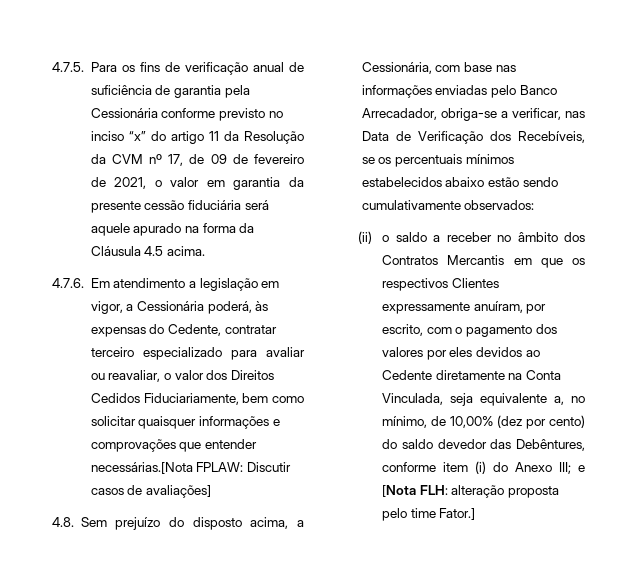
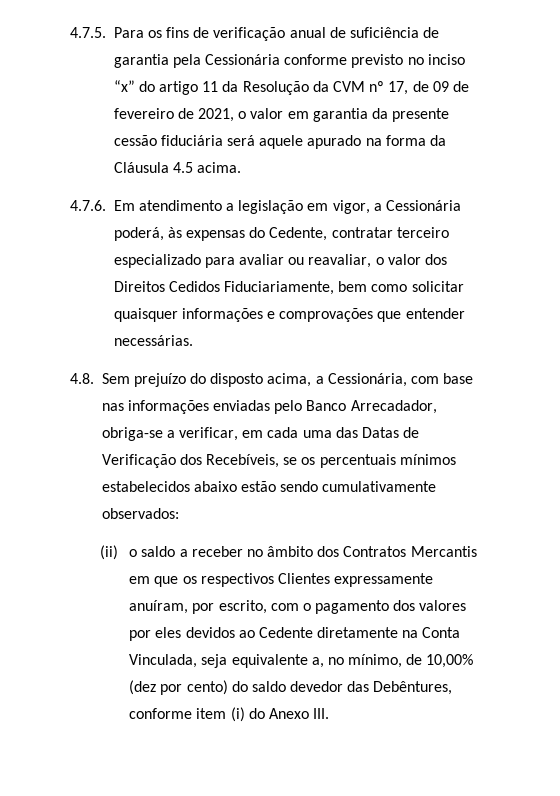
- 4.7.6. Em atendimento a legislação em vigor, a Cessionária poderá, às expensas do Cedente, contratar terceiro especializado para avaliar ou reavaliar, o valor dos Direitos Cedidos Fiduciariamente, bem como solicitar quaisquer informações e comprovações que entender necessárias.[Nota FPLAW: Discutir casos de avaliações]
+ 4.7.6. Em atendimento a legislação em vigor, a Cessionária poderá, às expensas do Cedente, contratar terceiro especializado para avaliar ou reavaliar, o valor dos Direitos Cedidos Fiduciariamente, bem como solicitar quaisquer informações e comprovações que entender necessárias.
- 4.8. Sem prejuízo do disposto acima, a Cessionária, com base nas informações enviadas pelo Banco Arrecadador, obriga-se a verificar, nas Data de Verificação dos Recebíveis, se os percentuais mínimos estabelecidos abaixo estão sendo cumulativamente observados:
+ 4.8. Sem prejuízo do disposto acima, a Cessionária, com base nas informações enviadas pelo Banco Arrecadador, obriga-se a verificar, em cada uma das Datas de Verificação dos Recebíveis, se os percentuais mínimos estabelecidos abaixo estão sendo cumulativamente observados:
- (ii) o saldo a receber no âmbito dos Contratos Mercantis em que os respectivos Clientes expressamente anuíram, por escrito, com o pagamento dos valores por eles devidos ao Cedente diretamente na Conta Vinculada, seja equivalente a, no mínimo, de 10,00% (dez por cento) do saldo devedor das Debêntures, conforme item (i) do Anexo III; e [Nota FLH: alteração proposta pelo time Fator.]
+ (ii) o saldo a receber no âmbito dos Contratos Mercantis em que os respectivos Clientes expressamente anuíram, por escrito, com o pagamento dos valores por eles devidos ao Cedente diretamente na Conta Vinculada, seja equivalente a, no mínimo, de 10,00% (dez por cento) do saldo devedor das Debêntures, conforme item (i) do Anexo III.

